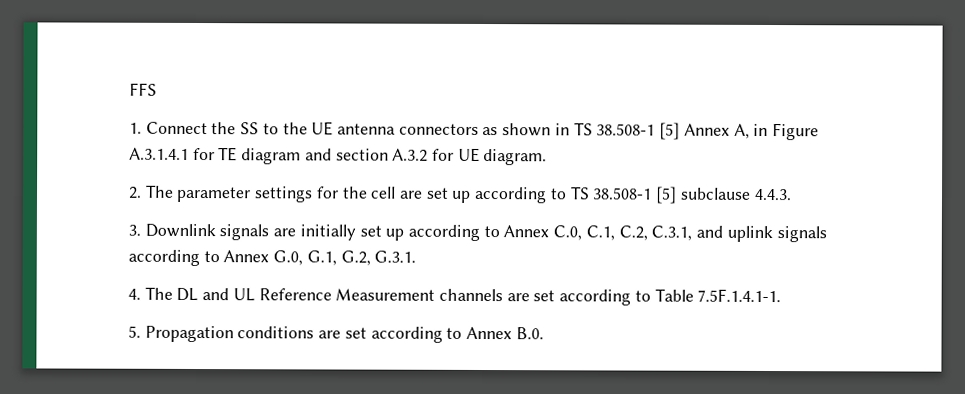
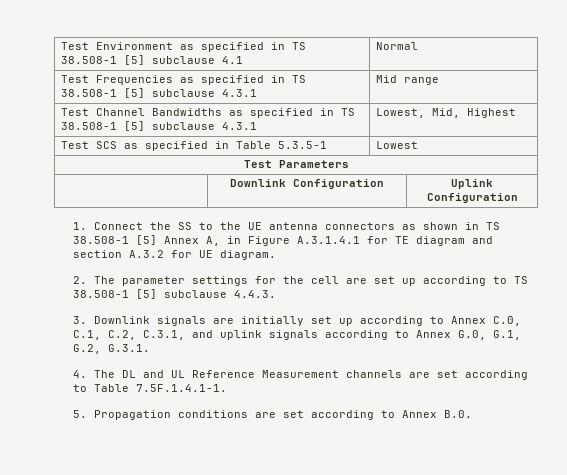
- FFS
+ Test Environment as specified in TS 38.508-1 [5] subclause 4.1 | Normal
+ Test Frequencies as specified in TS 38.508-1 [5] subclause 4.3.1 | Mid range
+ Test Channel Bandwidths as specified in TS 38.508-1 [5] subclause 4.3.1 | Lowest, Mid, Highest
+ Test SCS as specified in Table 5.3.5-1 | Lowest
+ Test Parameters
+ | Downlink Configuration | Uplink Configuration

